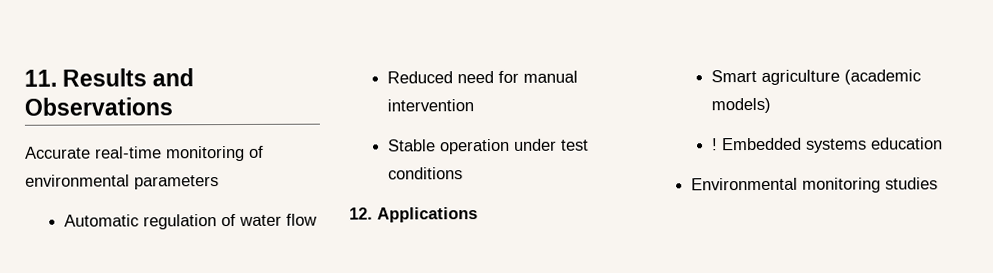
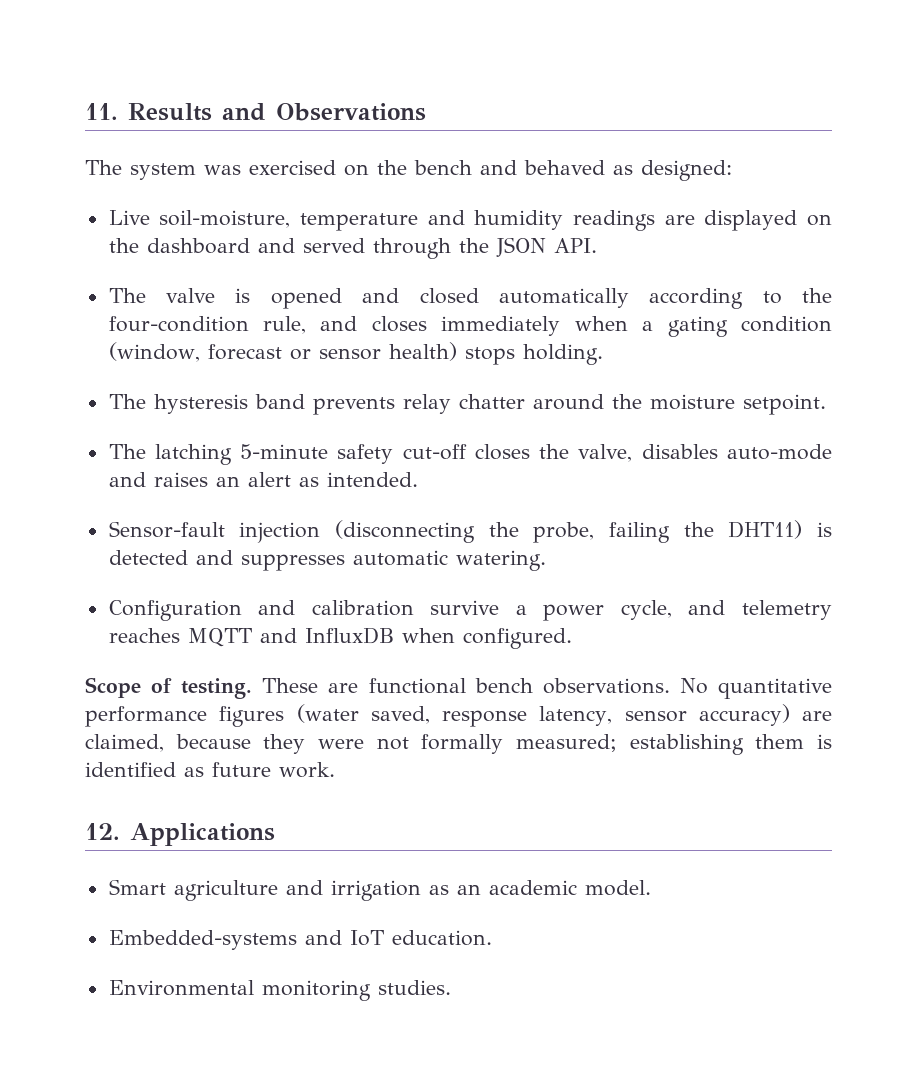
- Accurate real-time monitoring of environmental parameters
- Automatic regulation of water flow
- Reduced need for manual intervention
- Stable operation under test conditions
+ The system was exercised on the bench and behaved as designed:
+ Live soil-moisture, temperature and humidity readings are displayed on the dashboard and served through the JSON API.
+ The valve is opened and closed automatically according to the four-condition rule, and closes immediately when a gating condition (window, forecast or sensor health) stops holding.
+ The hysteresis band prevents relay chatter around the moisture setpoint.
+ The latching 5-minute safety cut-off closes the valve, disables auto-mode and raises an alert as intended.
+ Sensor-fault injection (disconnecting the probe, failing the DHT11) is detected and suppresses automatic watering.
+ Configuration and calibration survive a power cycle, and telemetry reaches MQTT and InfluxDB when configured.
+ Scope of testing. These are functional bench observations. No quantitative performance figures (water saved, response latency, sensor accuracy) are claimed, because they were not formally measured; establishing them is identified as future work.
  12. Applications
- Smart agriculture (academic models)
- ! Embedded systems education
+ Smart agriculture and irrigation as an academic model.
+ Embedded-systems and IoT education.
- Environmental monitoring studies
+ Environmental monitoring studies.

